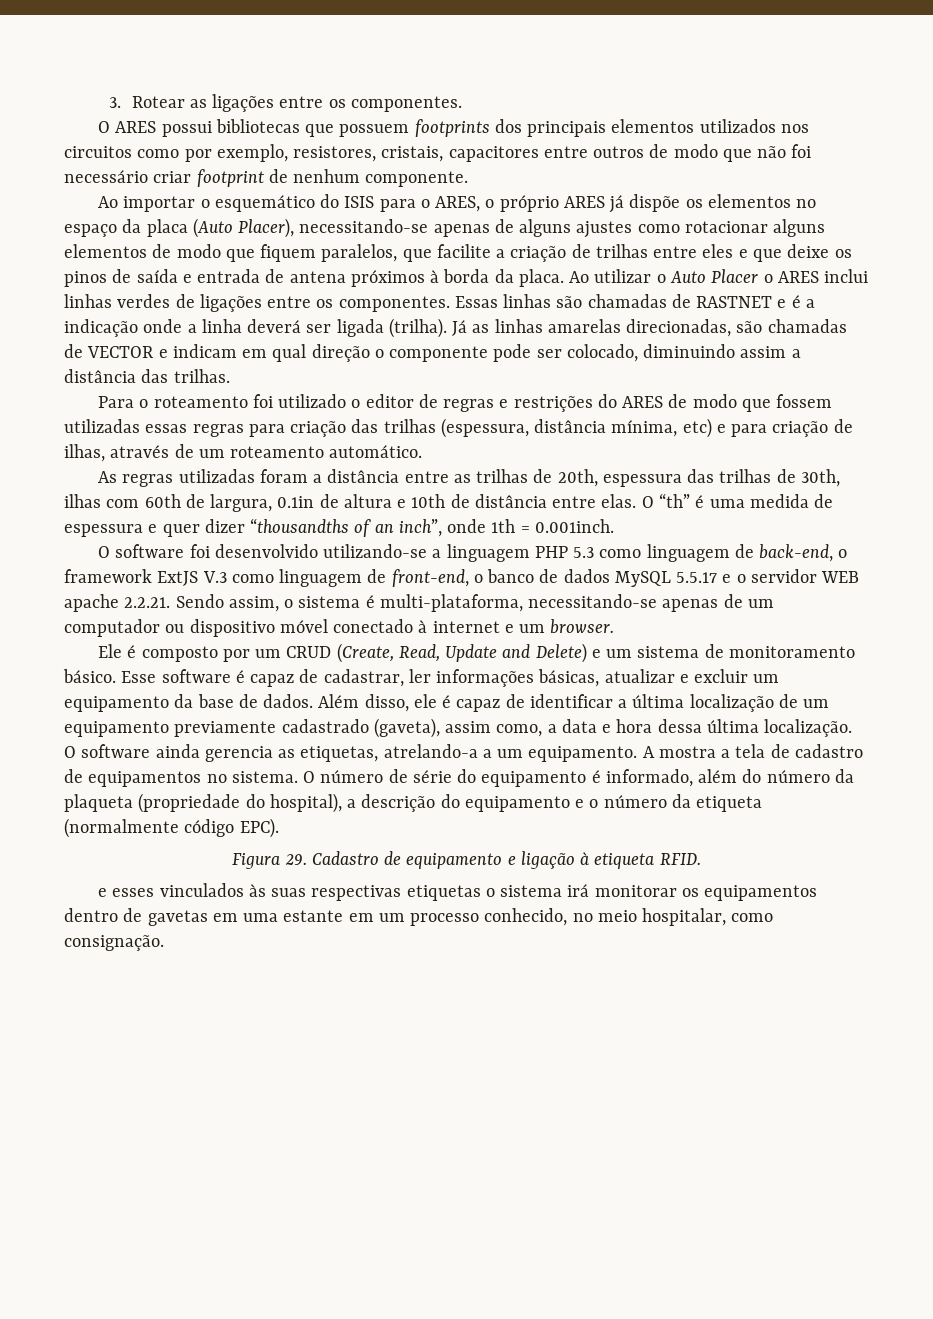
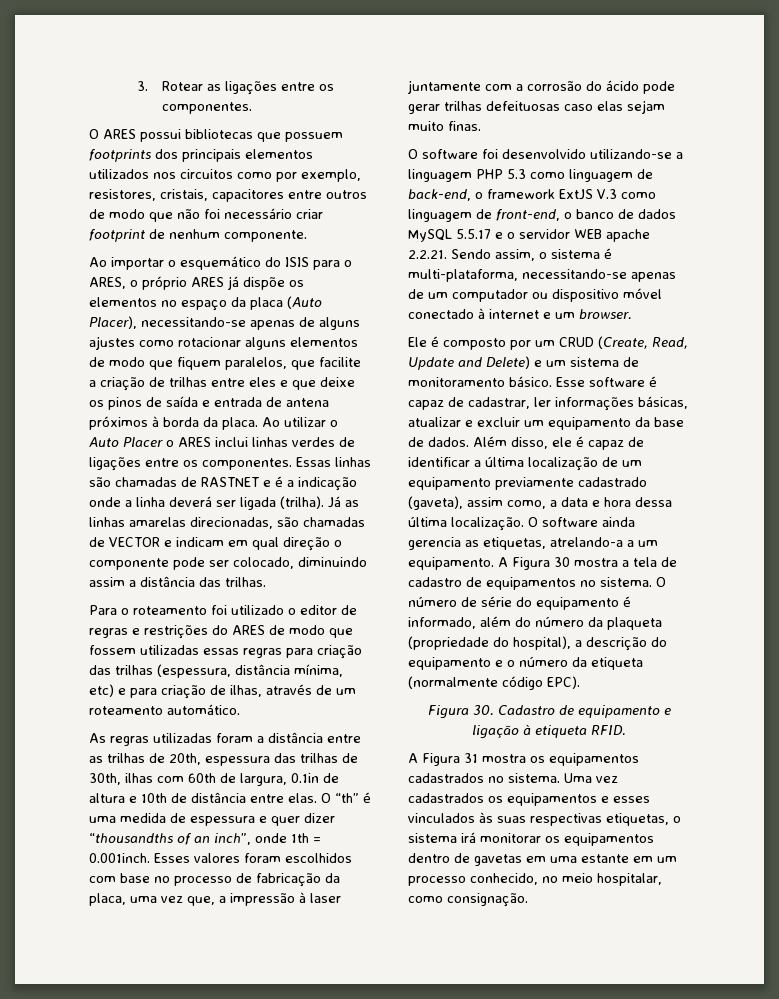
- O “th” é uma medida de espessura e quer dizer “thousandths of an inch”, onde 1th = 0.001inch.
+ O “th” é uma medida de espessura e quer dizer “thousandths of an inch”, onde 1th = 0.001inch. Esses valores foram escolhidos com base no processo de fabricação da placa, uma vez que, a impressão à laser juntamente com a corrosão do ácido pode gerar trilhas defeituosas caso elas sejam muito finas.
- A mostra a tela de cadastro de equipamentos no sistema.
+ A Figura 30 mostra a tela de cadastro de equipamentos no sistema.
- Figura 29. Cadastro de equipamento e ligação à etiqueta RFID.
+ Figura 30. Cadastro de equipamento e ligação à etiqueta RFID.
- e esses vinculados às suas respectivas etiquetas o sistema irá monitorar os equipamentos dentro de gavetas em uma estante em um processo conhecido, no meio hospitalar, como consignação.
+ A Figura 31 mostra os equipamentos cadastrados no sistema. Uma vez cadastrados os equipamentos e esses vinculados às suas respectivas etiquetas, o sistema irá monitorar os equipamentos dentro de gavetas em uma estante em um processo conhecido, no meio hospitalar, como consignação.

